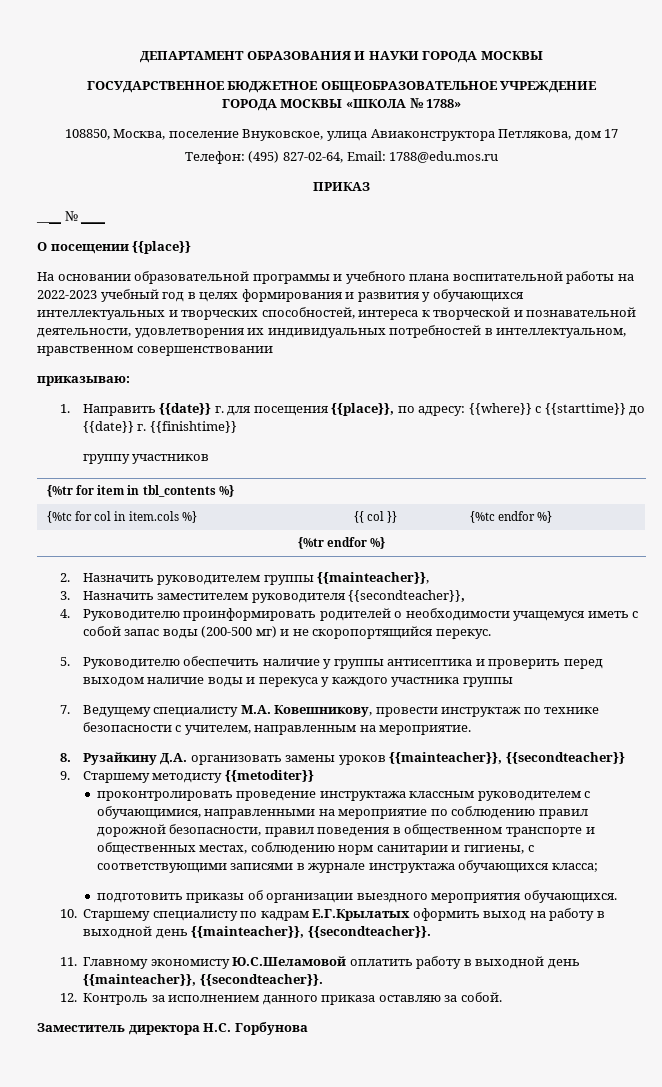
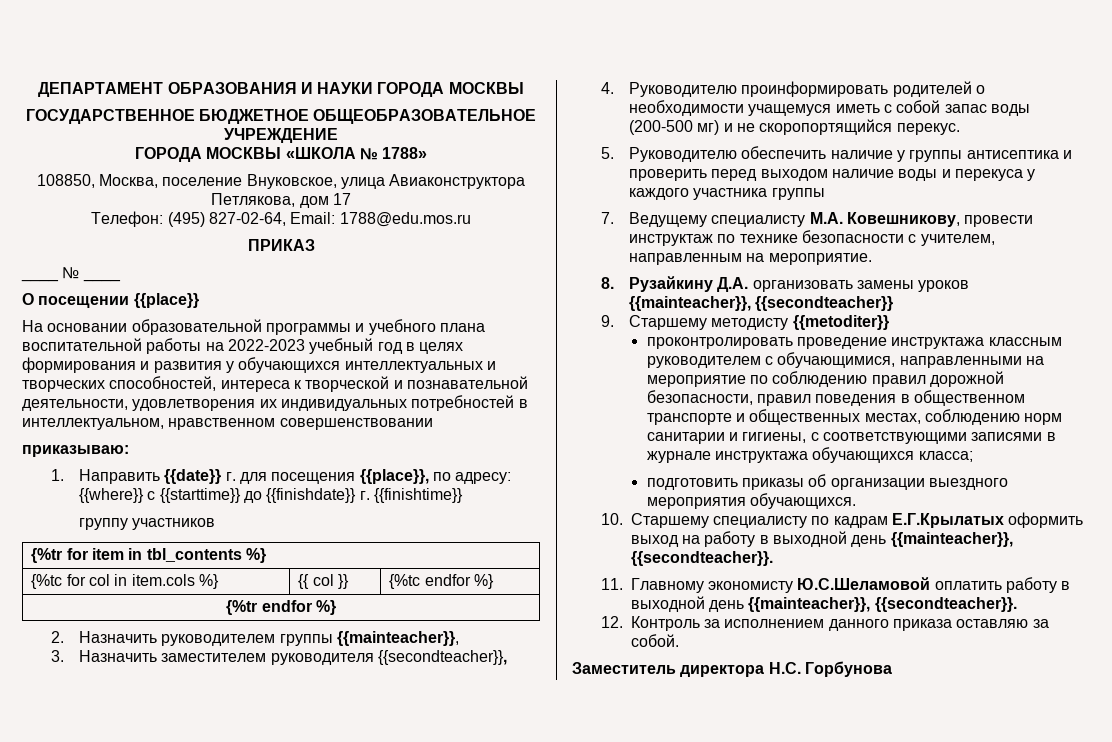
- 1. Направить {{date}} г. для посещения {{place}}, по адресу: {{where}} с {{starttime}} до {{date}} г. {{finishtime}}
+ 1. Направить {{date}} г. для посещения {{place}}, по адресу: {{where}} с {{starttime}} до {{finishdate}} г. {{finishtime}}

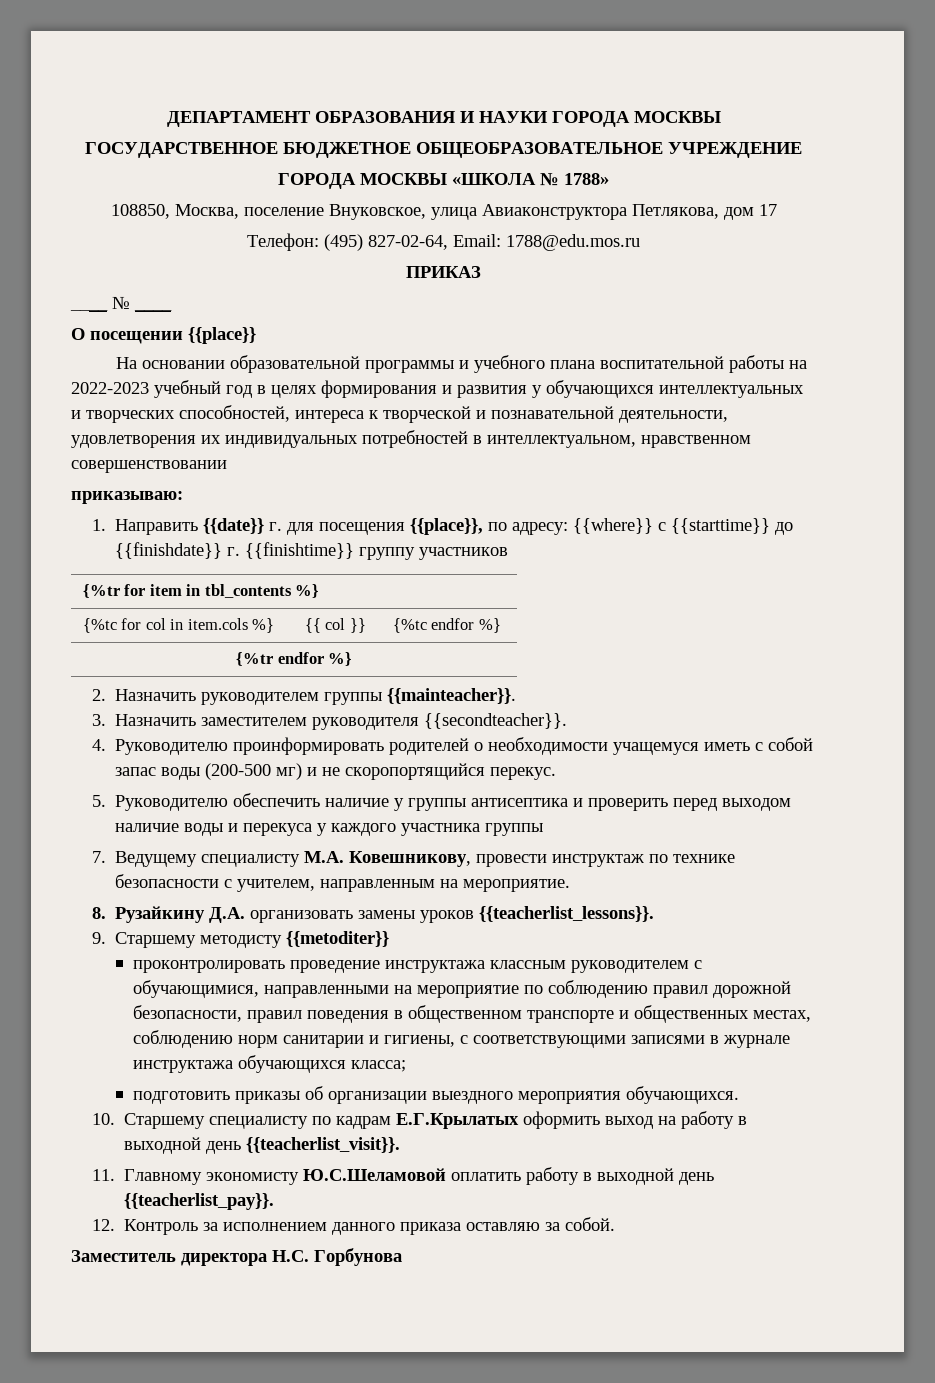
- 1. Направить {{date}} г. для посещения {{place}}, по адресу: {{where}} с {{starttime}} до {{finishdate}} г. {{finishtime}}
- группу участников
+ 1. Направить {{date}} г. для посещения {{place}}, по адресу: {{where}} с {{starttime}} до {{finishdate}} г. {{finishtime}} группу участников
- 2. Назначить руководителем группы {{mainteacher}},
+ 2. Назначить руководителем группы {{mainteacher}}.
- 3. Назначить заместителем руководителя {{secondteacher}},
+ 3. Назначить заместителем руководителя {{secondteacher}}.
- 8. Рузайкину Д.А. организовать замены уроков {{mainteacher}}, {{secondteacher}}
+ 8. Рузайкину Д.А. организовать замены уроков {{teacherlist_lessons}}.
- 10. Старшему специалисту по кадрам Е.Г.Крылатых оформить выход на работу в выходной день {{mainteacher}}, {{secondteacher}}.
+ 10. Старшему специалисту по кадрам Е.Г.Крылатых оформить выход на работу в выходной день {{teacherlist_visit}}.
- 11. Главному экономисту Ю.С.Шеламовой оплатить работу в выходной день {{mainteacher}}, {{secondteacher}}.
+ 11. Главному экономисту Ю.С.Шеламовой оплатить работу в выходной день {{teacherlist_pay}}.

